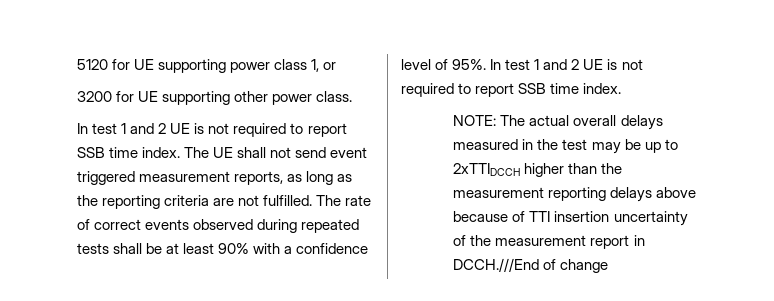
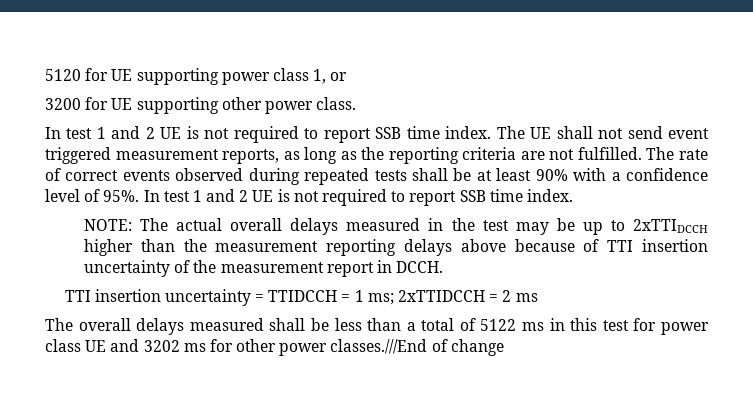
- NOTE: The actual overall delays measured in the test may be up to 2xTTIDCCH higher than the measurement reporting delays above because of TTI insertion uncertainty of the measurement report in DCCH.///End of change
+ NOTE: The actual overall delays measured in the test may be up to 2xTTIDCCH higher than the measurement reporting delays above because of TTI insertion uncertainty of the measurement report in DCCH.
+ TTI insertion uncertainty = TTIDCCH = 1 ms; 2xTTIDCCH = 2 ms
+ The overall delays measured shall be less than a total of 5122 ms in this test for power class UE and 3202 ms for other power classes.///End of change

